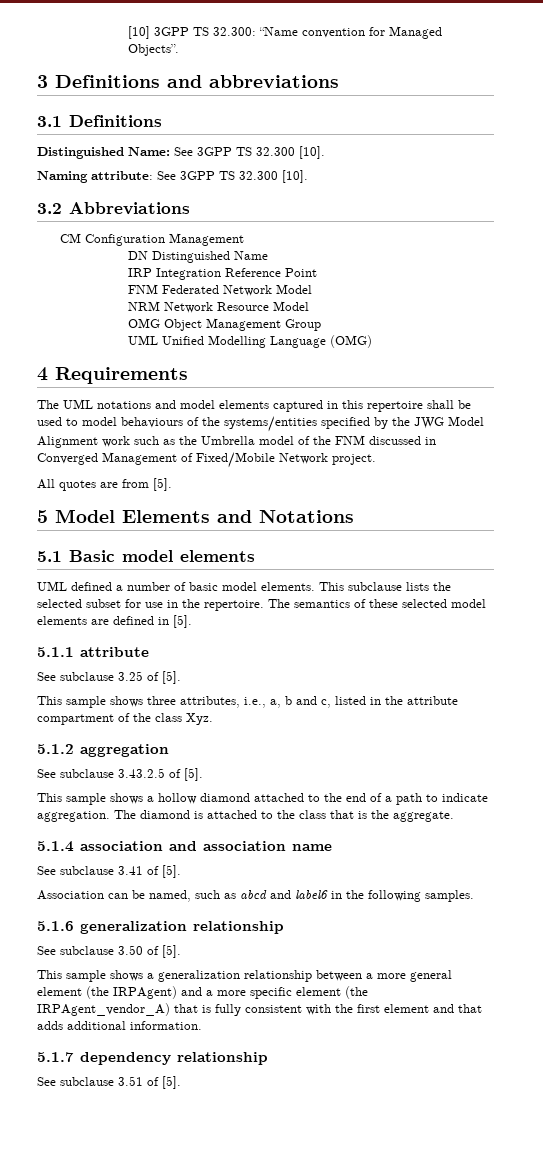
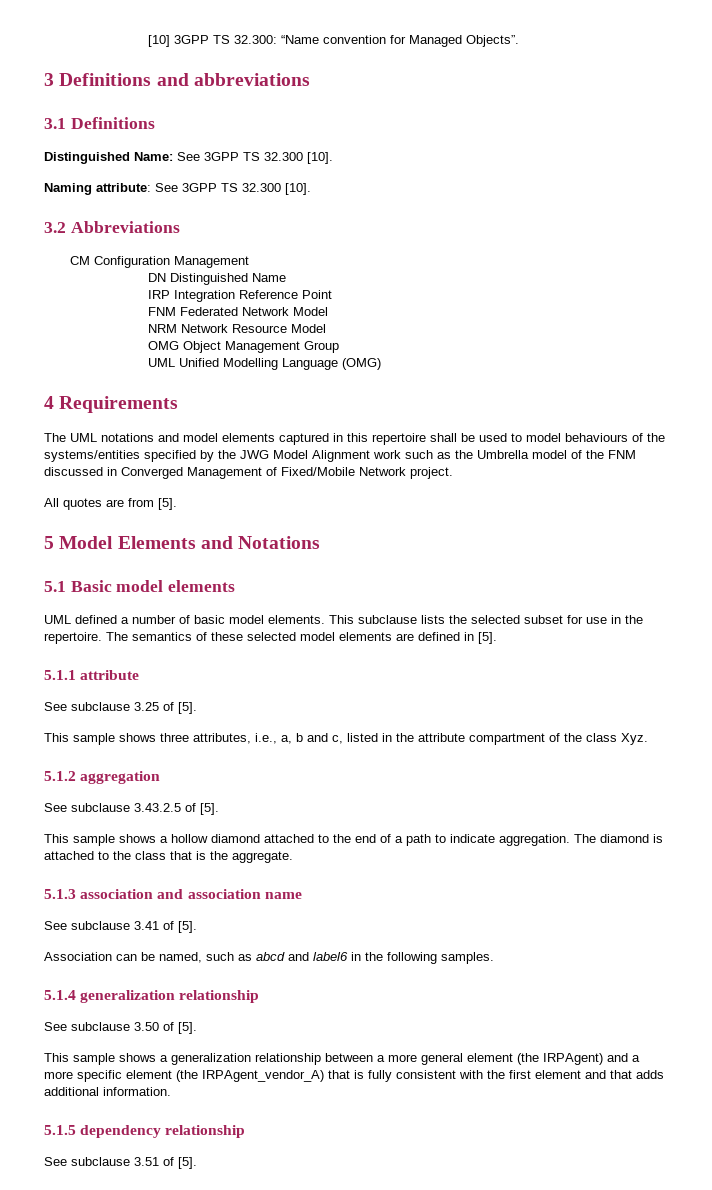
- 5.1.4 association and association name
+ 5.1.3 association and association name
- 5.1.6 generalization relationship
+ 5.1.4 generalization relationship
- 5.1.7 dependency relationship
+ 5.1.5 dependency relationship

